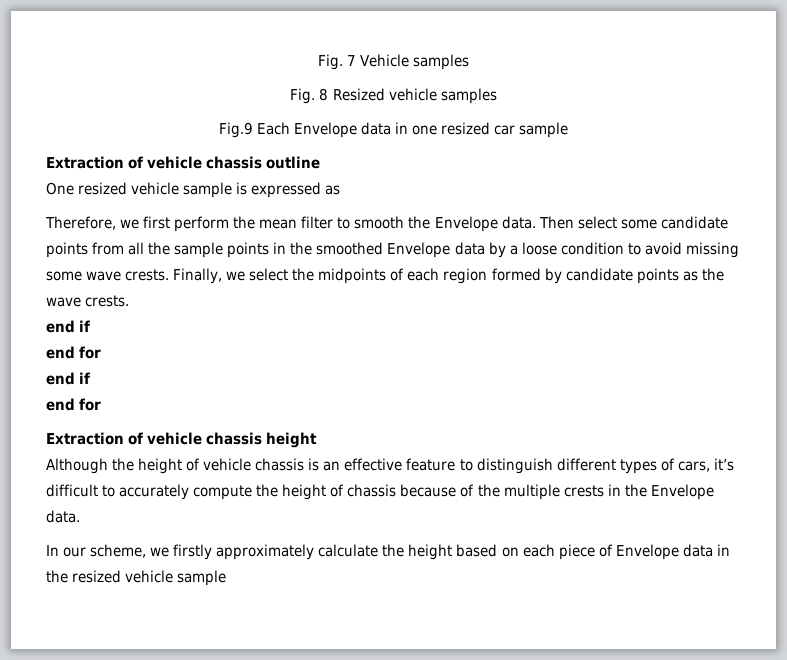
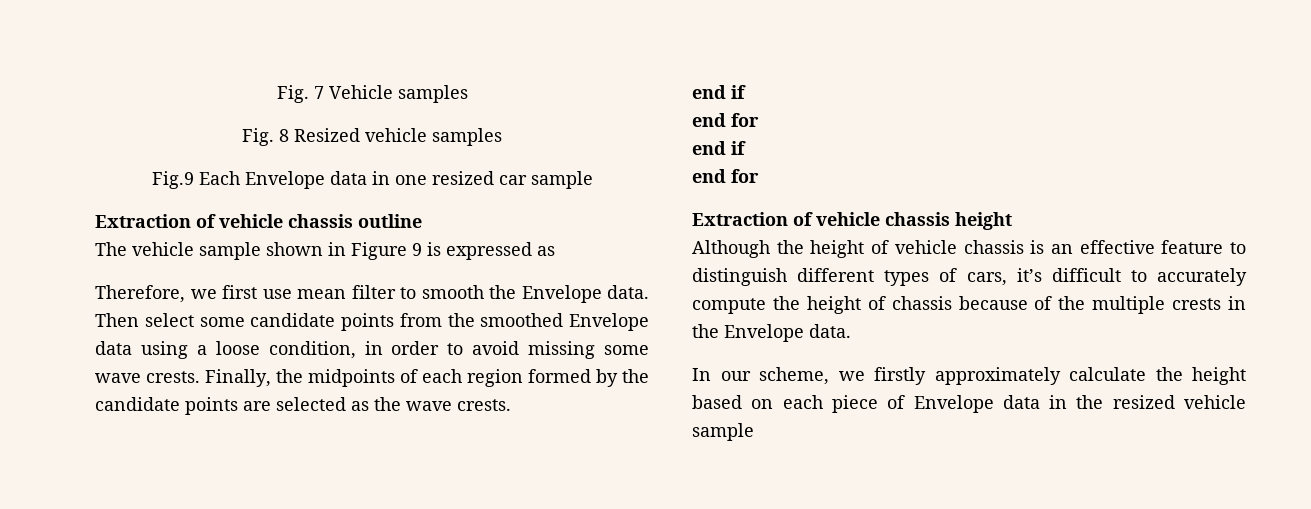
- One resized vehicle sample is expressed as
+ The vehicle sample shown in Figure 9 is expressed as
- Therefore, we first perform the mean filter to smooth the Envelope data.
+ Therefore, we first use mean filter to smooth the Envelope data.
- Then select some candidate points from all the sample points in the smoothed Envelope data by a loose condition to avoid missing some wave crests.
+ Then select some candidate points from the smoothed Envelope data using a loose condition, in order to avoid missing some wave crests.
- Finally, we select the midpoints of each region formed by candidate points as the wave crests.
+ Finally, the midpoints of each region formed by the candidate points are selected as the wave crests.

